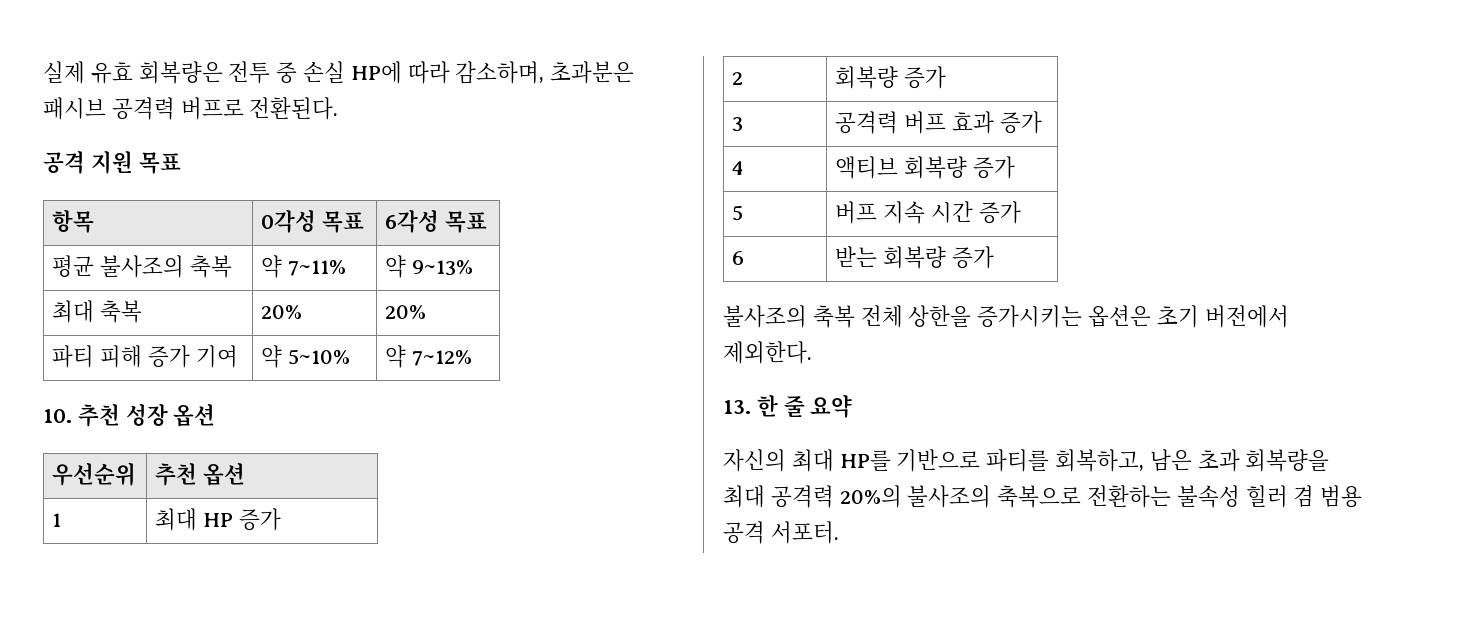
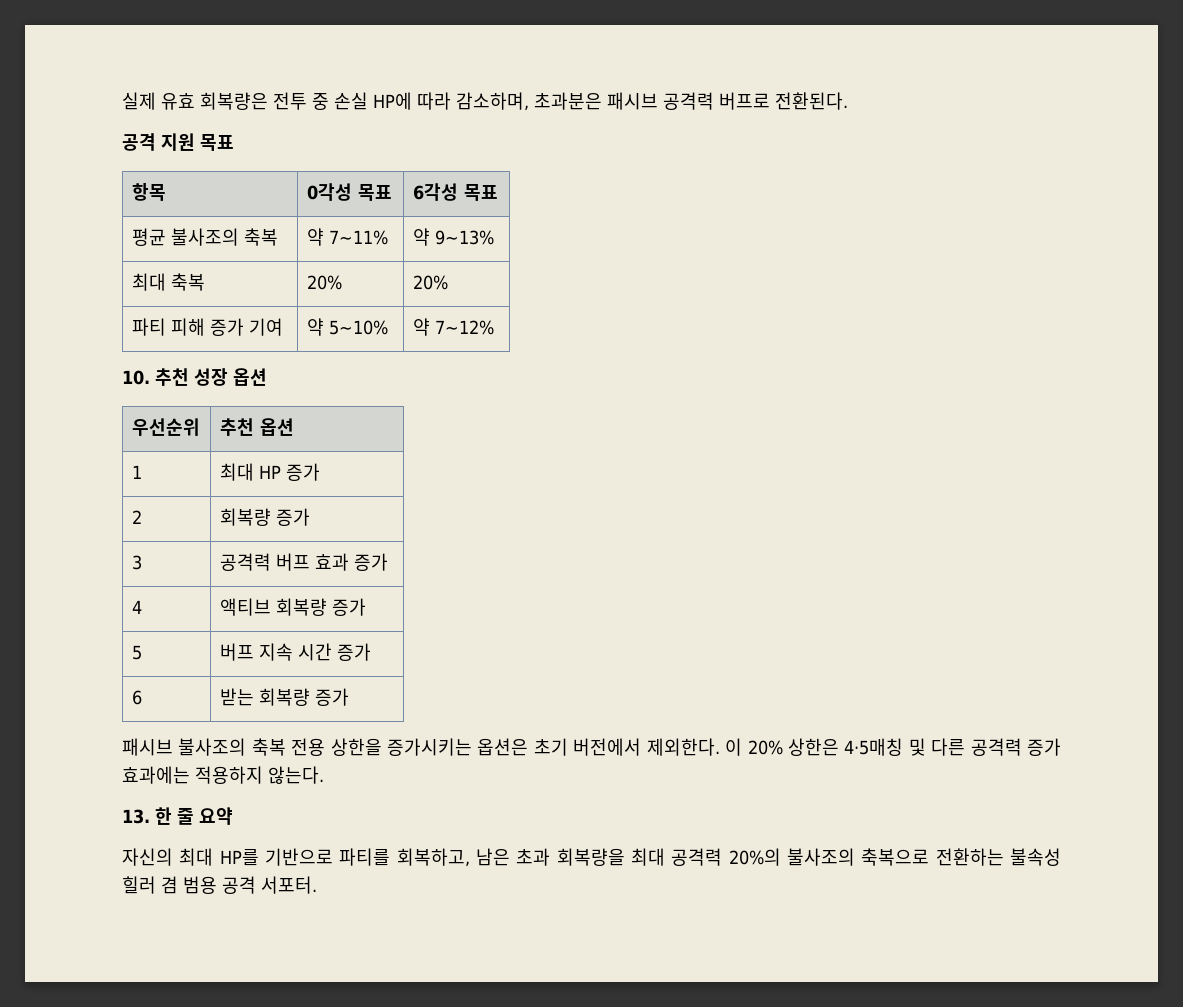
- 불사조의 축복 전체 상한을 증가시키는 옵션은 초기 버전에서 제외한다.
+ 패시브 불사조의 축복 전용 상한을 증가시키는 옵션은 초기 버전에서 제외한다. 이 20% 상한은 4·5매칭 및 다른 공격력 증가 효과에는 적용하지 않는다.

